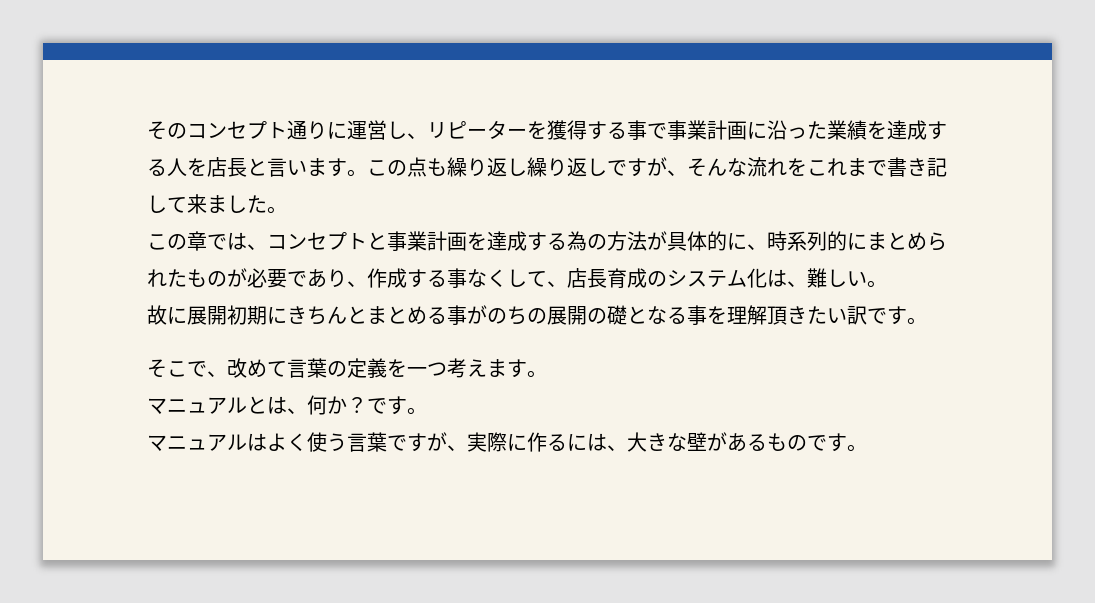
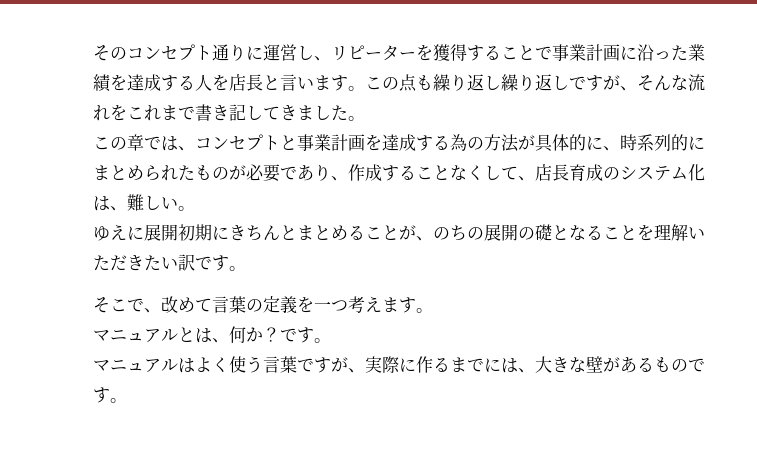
- そのコンセプト通りに運営し、リピーターを獲得する事で事業計画に沿った業績を達成する人を店長と言います。
+ そのコンセプト通りに運営し、リピーターを獲得することで事業計画に沿った業績を達成する人を店長と言います。
- この点も繰り返し繰り返しですが、そんな流れをこれまで書き記して来ました。
+ この点も繰り返し繰り返しですが、そんな流れをこれまで書き記してきました。
- この章では、コンセプトと事業計画を達成する為の方法が具体的に、時系列的にまとめられたものが必要であり、作成する事なくして、店長育成のシステム化は、難しい。
+ この章では、コンセプトと事業計画を達成する為の方法が具体的に、時系列的にまとめられたものが必要であり、作成することなくして、店長育成のシステム化は、難しい。
- 故に展開初期にきちんとまとめる事がのちの展開の礎となる事を理解頂きたい訳です。
+ ゆえに展開初期にきちんとまとめることが、のちの展開の礎となることを理解いただきたい訳です。
- マニュアルはよく使う言葉ですが、実際に作るには、大きな壁があるものです。
+ マニュアルはよく使う言葉ですが、実際に作るまでには、大きな壁があるものです。

